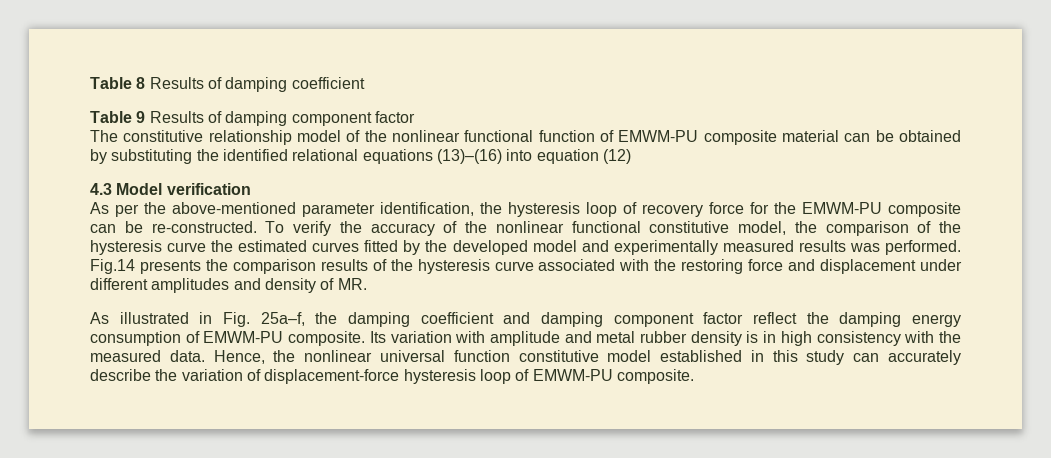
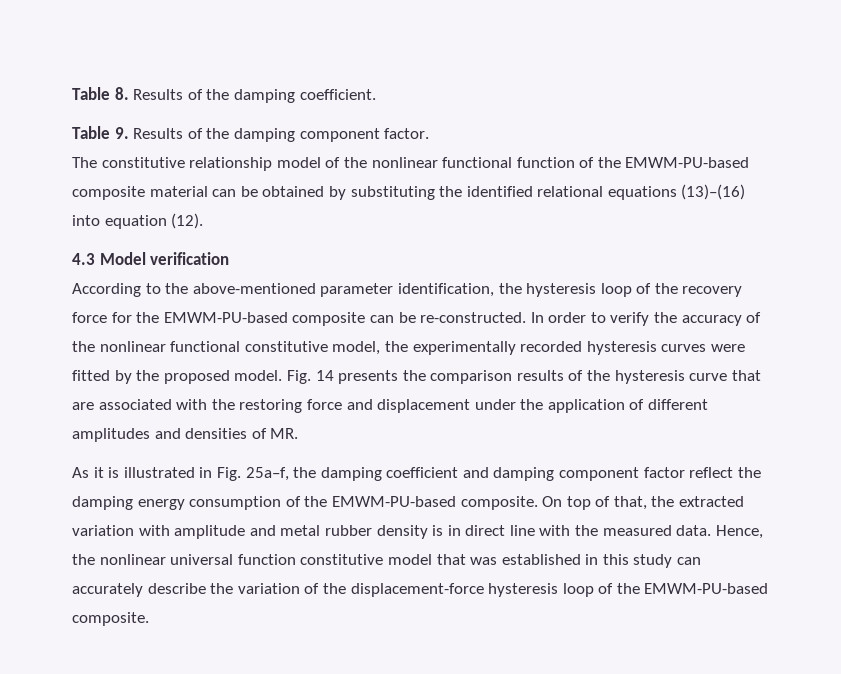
- Table 8 Results of damping coefficient
- Table 9 Results of damping component factor
+ Table 8. Results of the damping coefficient.
+ Table 9. Results of the damping component factor.
- The constitutive relationship model of the nonlinear functional function of EMWM-PU composite material can be obtained by substituting the identified relational equations (13)–(16) into equation (12)
+ The constitutive relationship model of the nonlinear functional function of the EMWM-PU-based composite material can be obtained by substituting the identified relational equations (13)–(16) into equation (12).
- As per the above-mentioned parameter identification, the hysteresis loop of recovery force for the EMWM-PU composite can be re-constructed.
+ According to the above-mentioned parameter identification, the hysteresis loop of the recovery force for the EMWM-PU-based composite can be re-constructed.
- To verify the accuracy of the nonlinear functional constitutive model, the comparison of the hysteresis curve the estimated curves fitted by the developed model and experimentally measured results was performed. Fig.14 presents the comparison results of the hysteresis curve associated with the restoring force and displacement under different amplitudes and density of MR.
+ In order to verify the accuracy of the nonlinear functional constitutive model, the experimentally recorded hysteresis curves were fitted by the proposed model. Fig. 14 presents the comparison results of the hysteresis curve that are associated with the restoring force and displacement under the application of different amplitudes and densities of MR.
- As illustrated in Fig. 25a–f, the damping coefficient and damping component factor reflect the damping energy consumption of EMWM-PU composite. Its variation with amplitude and metal rubber density is in high consistency with the measured data.
+ As it is illustrated in Fig. 25a–f, the damping coefficient and damping component factor reflect the damping energy consumption of the EMWM-PU-based composite. On top of that, the extracted variation with amplitude and metal rubber density is in direct line with the measured data.
- Hence, the nonlinear universal function constitutive model established in this study can accurately describe the variation of displacement-force hysteresis loop of EMWM-PU composite.
+ Hence, the nonlinear universal function constitutive model that was established in this study can accurately describe the variation of the displacement-force hysteresis loop of the EMWM-PU-based composite.

